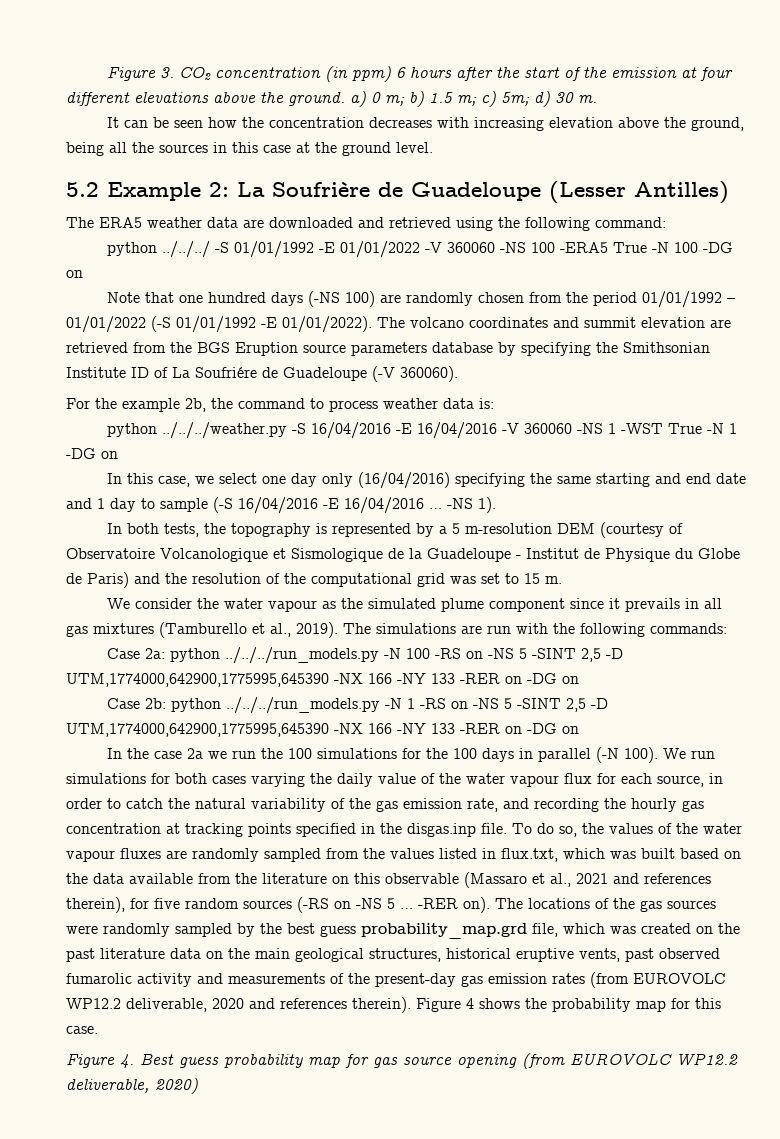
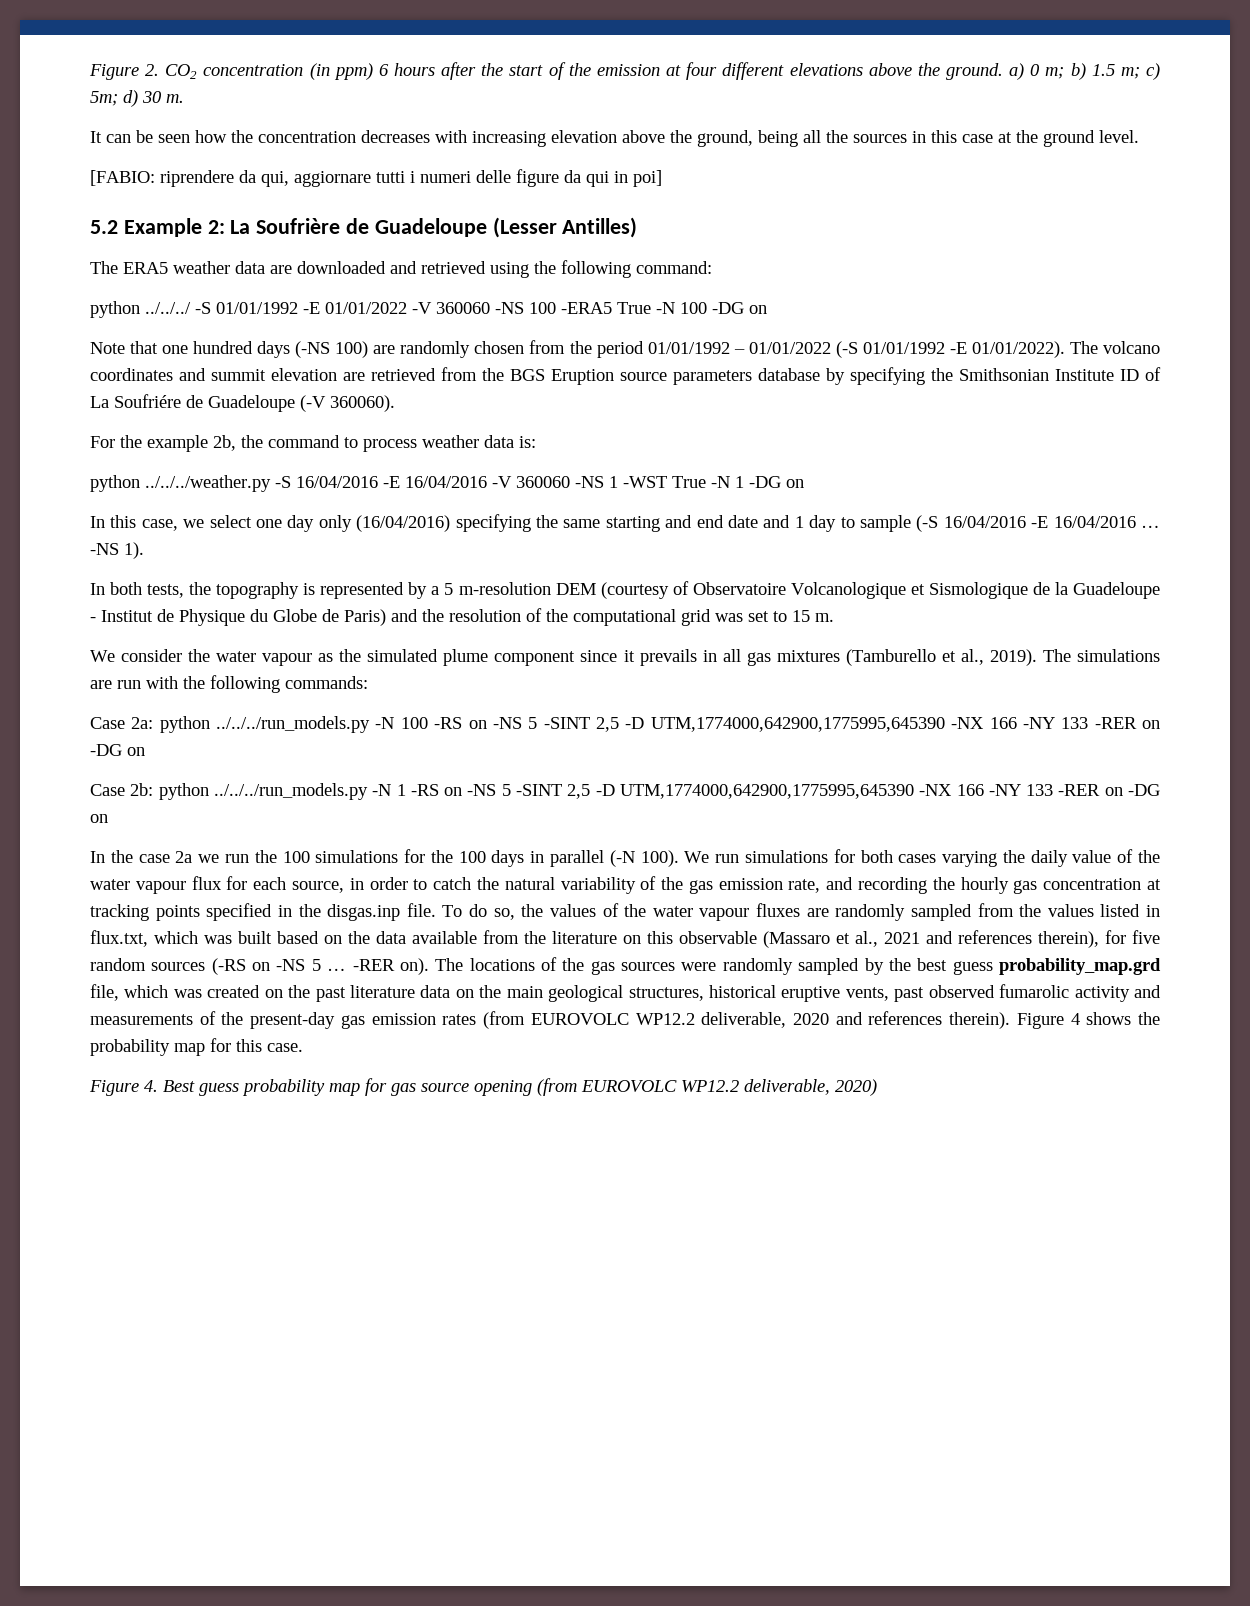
- Figure 3. CO2 concentration (in ppm) 6 hours after the start of the emission at four different elevations above the ground. a) 0 m; b) 1.5 m; c) 5m; d) 30 m.
+ Figure 2. CO2 concentration (in ppm) 6 hours after the start of the emission at four different elevations above the ground. a) 0 m; b) 1.5 m; c) 5m; d) 30 m.
+ [FABIO: riprendere da qui, aggiornare tutti i numeri delle figure da qui in poi]

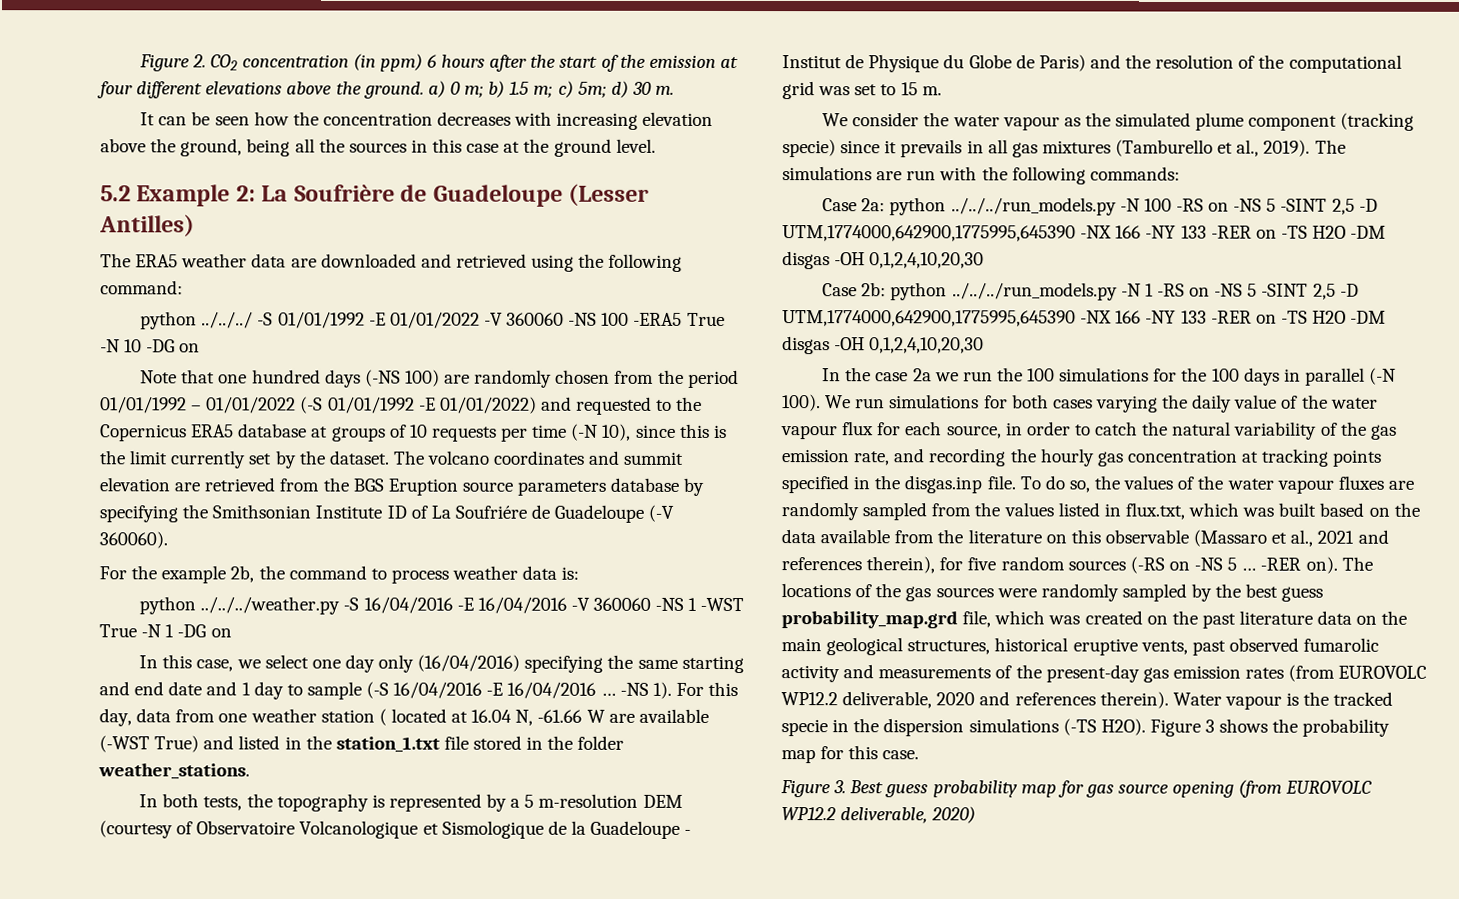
- [FABIO: riprendere da qui, aggiornare tutti i numeri delle figure da qui in poi]
- python ../../../ -S 01/01/1992 -E 01/01/2022 -V 360060 -NS 100 -ERA5 True -N 100 -DG on
+ python ../../../ -S 01/01/1992 -E 01/01/2022 -V 360060 -NS 100 -ERA5 True -N 10 -DG on
- Note that one hundred days (-NS 100) are randomly chosen from the period 01/01/1992 – 01/01/2022 (-S 01/01/1992 -E 01/01/2022).
+ Note that one hundred days (-NS 100) are randomly chosen from the period 01/01/1992 – 01/01/2022 (-S 01/01/1992 -E 01/01/2022) and requested to the Copernicus ERA5 database at groups of 10 requests per time (-N 10), since this is the limit currently set by the dataset.
+ For this day, data from one weather station ( located at 16.04 N, -61.66 W are available (-WST True) and listed in the station_1.txt file stored in the folder weather_stations.
- We consider the water vapour as the simulated plume component since it prevails in all gas mixtures (Tamburello et al., 2019).
+ We consider the water vapour as the simulated plume component (tracking specie) since it prevails in all gas mixtures (Tamburello et al., 2019).
- Case 2a: python ../../../run_models.py -N 100 -RS on -NS 5 -SINT 2,5 -D UTM,1774000,642900,1775995,645390 -NX 166 -NY 133 -RER on -DG on
+ Case 2a: python ../../../run_models.py -N 100 -RS on -NS 5 -SINT 2,5 -D UTM,1774000,642900,1775995,645390 -NX 166 -NY 133 -RER on -TS H2O -DM disgas -OH 0,1,2,4,10,20,30
- Case 2b: python ../../../run_models.py -N 1 -RS on -NS 5 -SINT 2,5 -D UTM,1774000,642900,1775995,645390 -NX 166 -NY 133 -RER on -DG on
+ Case 2b: python ../../../run_models.py -N 1 -RS on -NS 5 -SINT 2,5 -D UTM,1774000,642900,1775995,645390 -NX 166 -NY 133 -RER on -TS H2O -DM disgas -OH 0,1,2,4,10,20,30
- Figure 4 shows the probability map for this case.
+ Water vapour is the tracked specie in the dispersion simulations (-TS H2O). Figure 3 shows the probability map for this case.
- Figure 4. Best guess probability map for gas source opening (from EUROVOLC WP12.2 deliverable, 2020)
+ Figure 3. Best guess probability map for gas source opening (from EUROVOLC WP12.2 deliverable, 2020)

